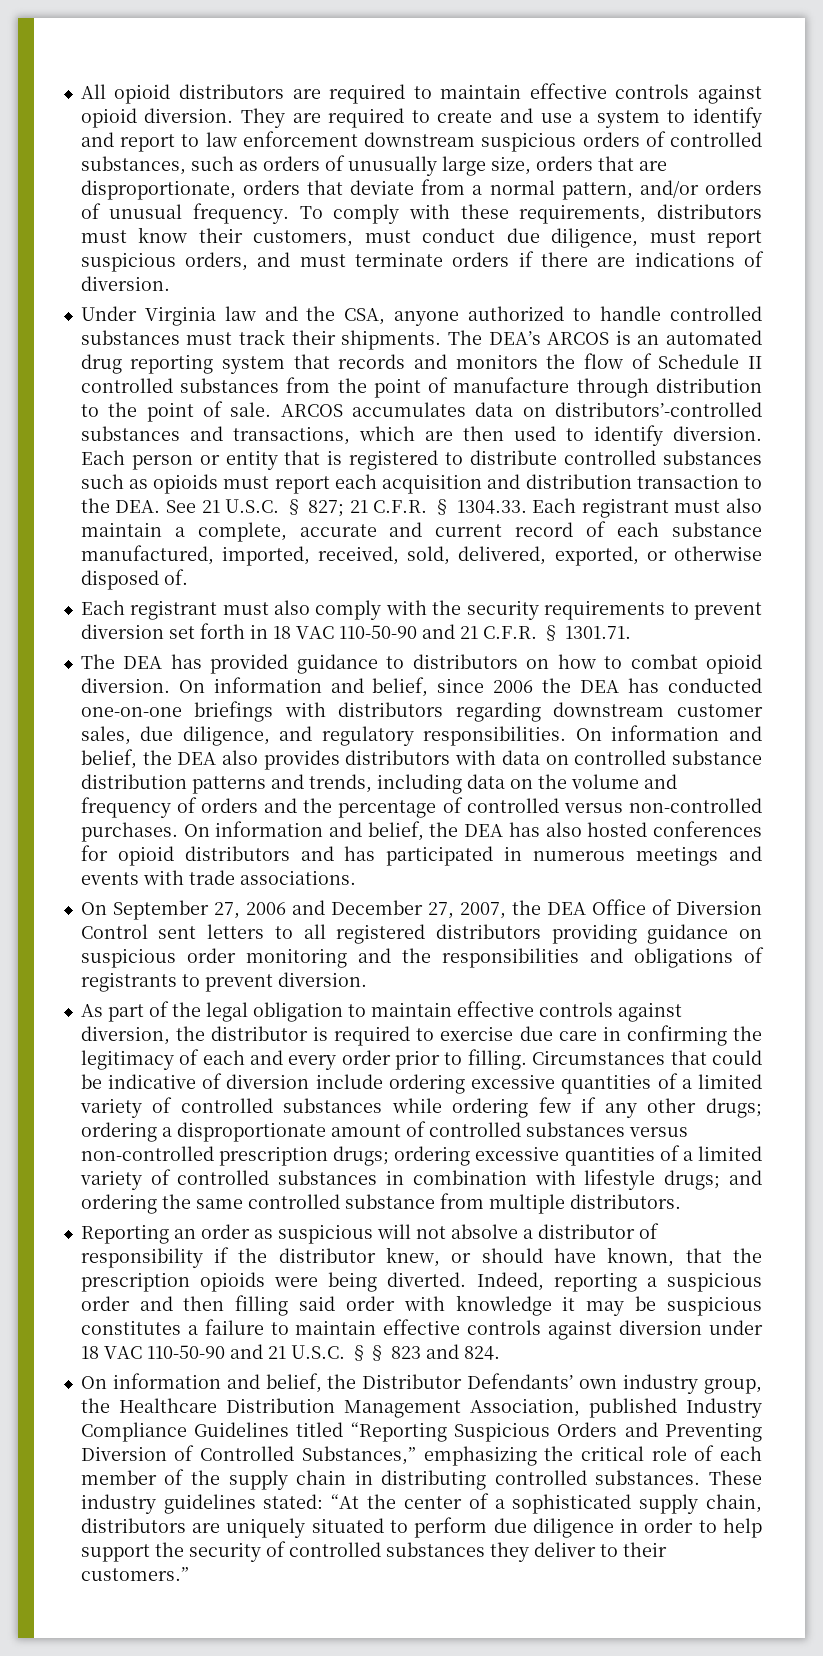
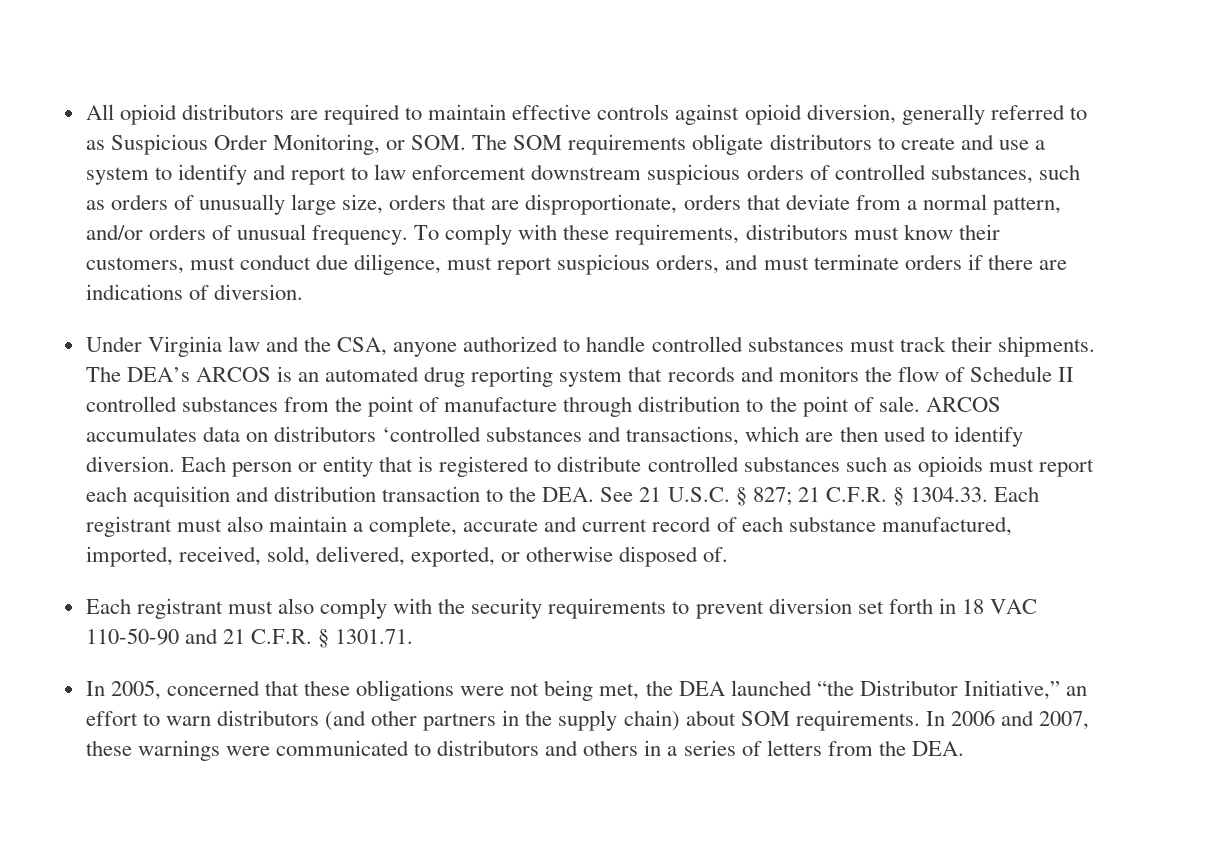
- All opioid distributors are required to maintain effective controls against opioid diversion. They are required to create and use a system to identify and report to law enforcement downstream suspicious orders of controlled substances, such as orders of unusually large size, orders that are disproportionate, orders that deviate from a normal pattern, and/or orders of unusual frequency.
+ All opioid distributors are required to maintain effective controls against opioid diversion, generally referred to as Suspicious Order Monitoring, or SOM. The SOM requirements obligate distributors to create and use a system to identify and report to law enforcement downstream suspicious orders of controlled substances, such as orders of unusually large size, orders that are disproportionate, orders that deviate from a normal pattern, and/or orders of unusual frequency.
- ARCOS accumulates data on distributors’-controlled substances and transactions, which are then used to identify diversion.
+ ARCOS accumulates data on distributors ‘controlled substances and transactions, which are then used to identify diversion.
- The DEA has provided guidance to distributors on how to combat opioid diversion. On information and belief, since 2006 the DEA has conducted one-on-one briefings with distributors regarding downstream customer sales, due diligence, and regulatory responsibilities. On information and belief, the DEA also provides distributors with data on controlled substance distribution patterns and trends, including data on the volume and frequency of orders and the percentage of controlled versus non-controlled purchases. On information and belief, the DEA has also hosted conferences for opioid distributors and has participated in numerous meetings and events with trade associations.
- On September 27, 2006 and December 27, 2007, the DEA Office of Diversion Control sent letters to all registered distributors providing guidance on suspicious order monitoring and the responsibilities and obligations of registrants to prevent diversion.
- As part of the legal obligation to maintain effective controls against diversion, the distributor is required to exercise due care in confirming the legitimacy of each and every order prior to filling. Circumstances that could be indicative of diversion include ordering excessive quantities of a limited variety of controlled substances while ordering few if any other drugs; ordering a disproportionate amount of controlled substances versus non-controlled prescription drugs; ordering excessive quantities of a limited variety of controlled substances in combination with lifestyle drugs; and ordering the same controlled substance from multiple distributors.
- Reporting an order as suspicious will not absolve a distributor of responsibility if the distributor knew, or should have known, that the prescription opioids were being diverted. Indeed, reporting a suspicious order and then filling said order with knowledge it may be suspicious constitutes a failure to maintain effective controls against diversion under 18 VAC 110-50-90 and 21 U.S.C. §§ 823 and 824.
- On information and belief, the Distributor Defendants’ own industry group, the Healthcare Distribution Management Association, published Industry Compliance Guidelines titled “Reporting Suspicious Orders and Preventing Diversion of Controlled Substances,” emphasizing the critical role of each member of the supply chain in distributing controlled substances. These industry guidelines stated: “At the center of a sophisticated supply chain, distributors are uniquely situated to perform due diligence in order to help support the security of controlled substances they deliver to their customers.”
+ In 2005, concerned that these obligations were not being met, the DEA launched “the Distributor Initiative,” an effort to warn distributors (and other partners in the supply chain) about SOM requirements. In 2006 and 2007, these warnings were communicated to distributors and others in a series of letters from the DEA.

